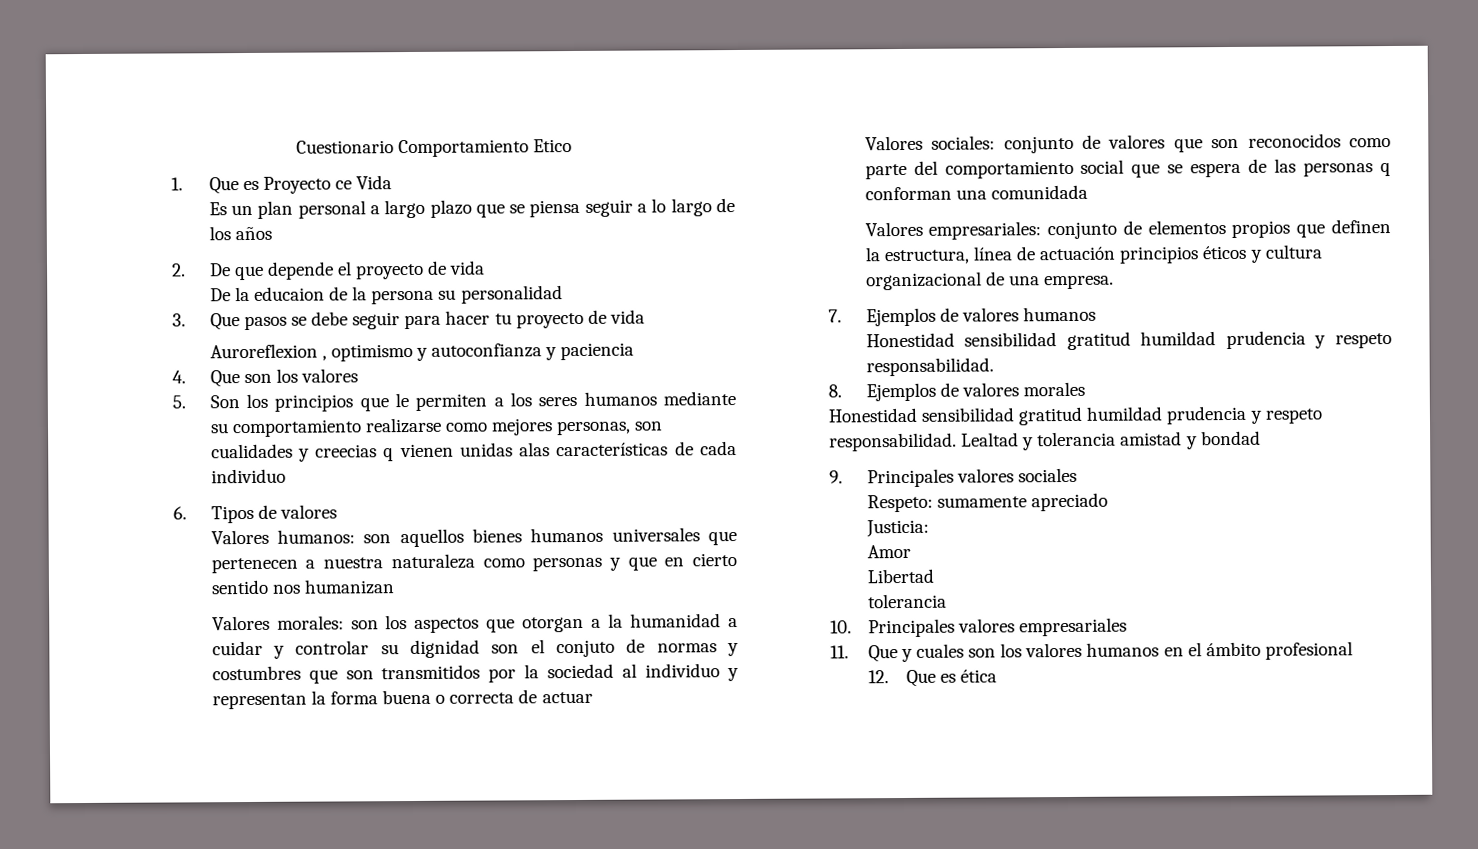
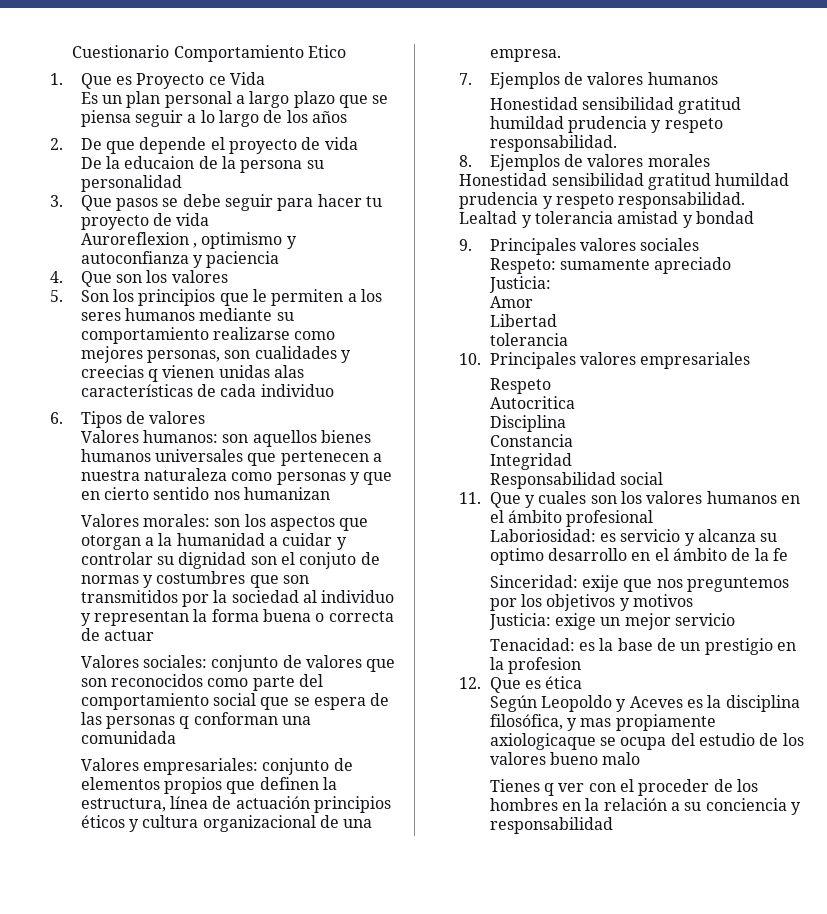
+ Respeto
+ Autocritica
+ Disciplina
+ Constancia
+ Integridad
+ Responsabilidad social
+ Laboriosidad: es servicio y alcanza su optimo desarrollo en el ámbito de la fe
+ Sinceridad: exije que nos preguntemos por los objetivos y motivos
+ Justicia: exige un mejor servicio
+ Tenacidad: es la base de un prestigio en la profesion
  12. Que es ética
+ Según Leopoldo y Aceves es la disciplina filosófica, y mas propiamente axiologicaque se ocupa del estudio de los valores bueno malo
+ Tienes q ver con el proceder de los hombres en la relación a su conciencia y responsabilidad

